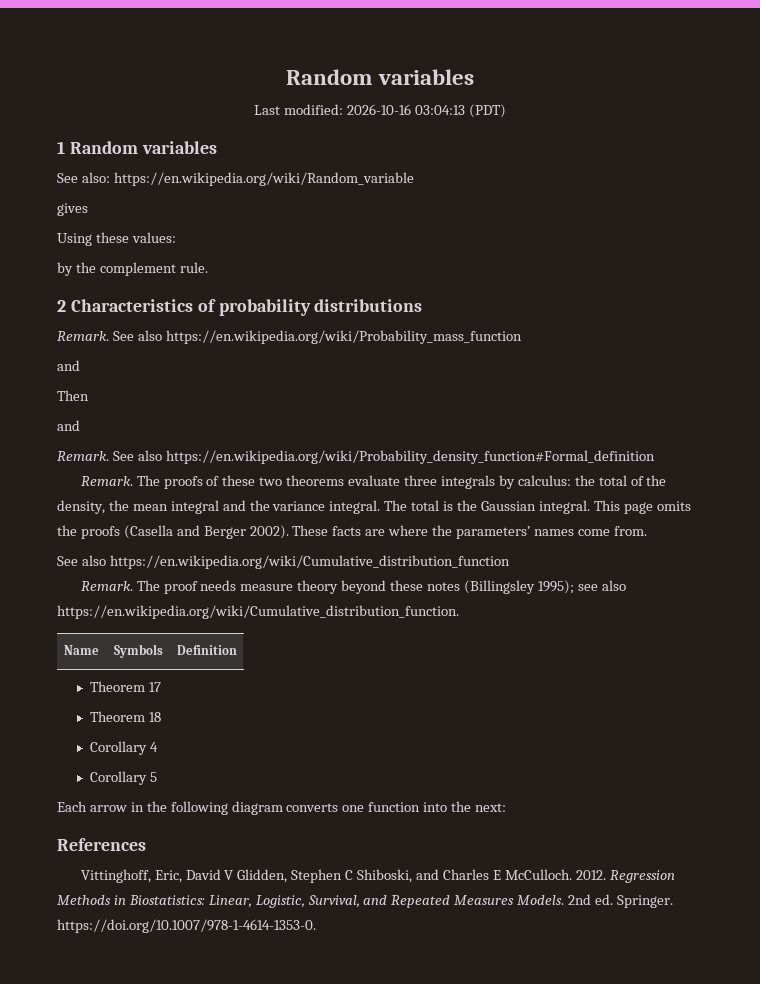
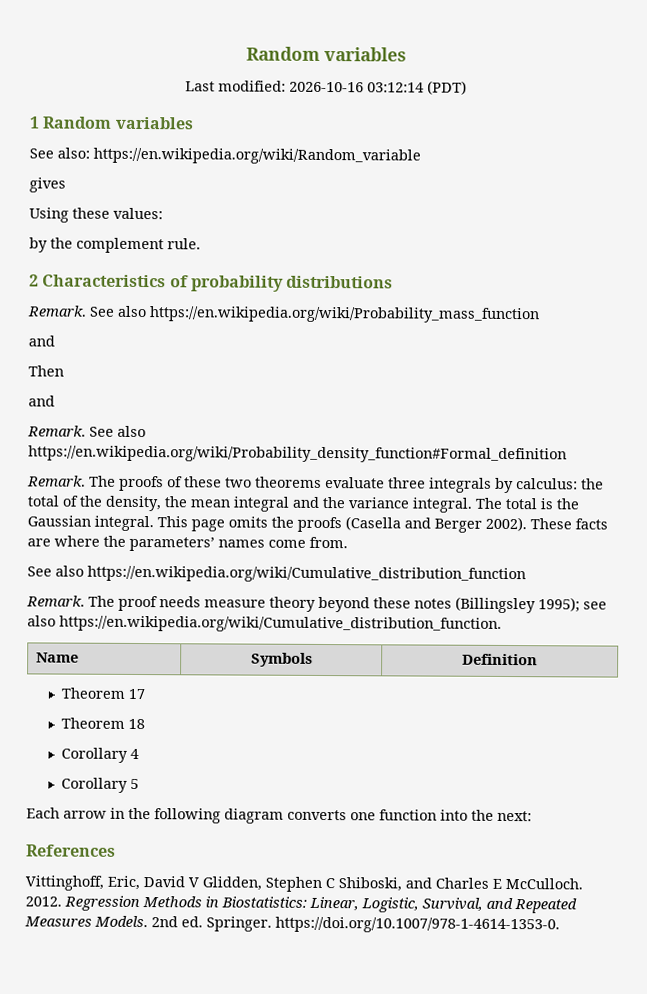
- Last modified: 2026-10-16 03:04:13 (PDT)
+ Last modified: 2026-10-16 03:12:14 (PDT)

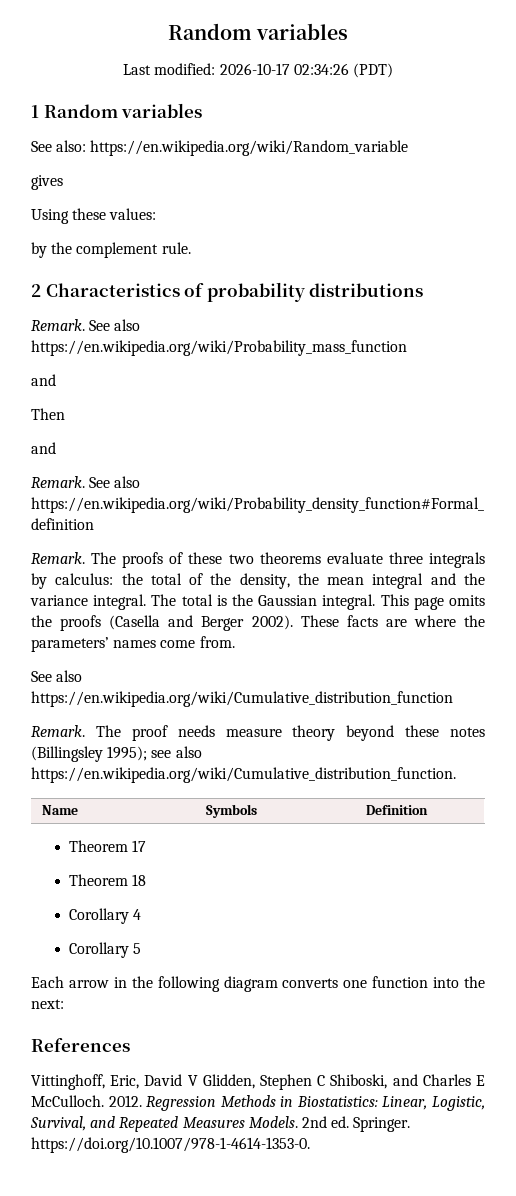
- Last modified: 2026-10-16 03:12:14 (PDT)
+ Last modified: 2026-10-17 02:34:26 (PDT)

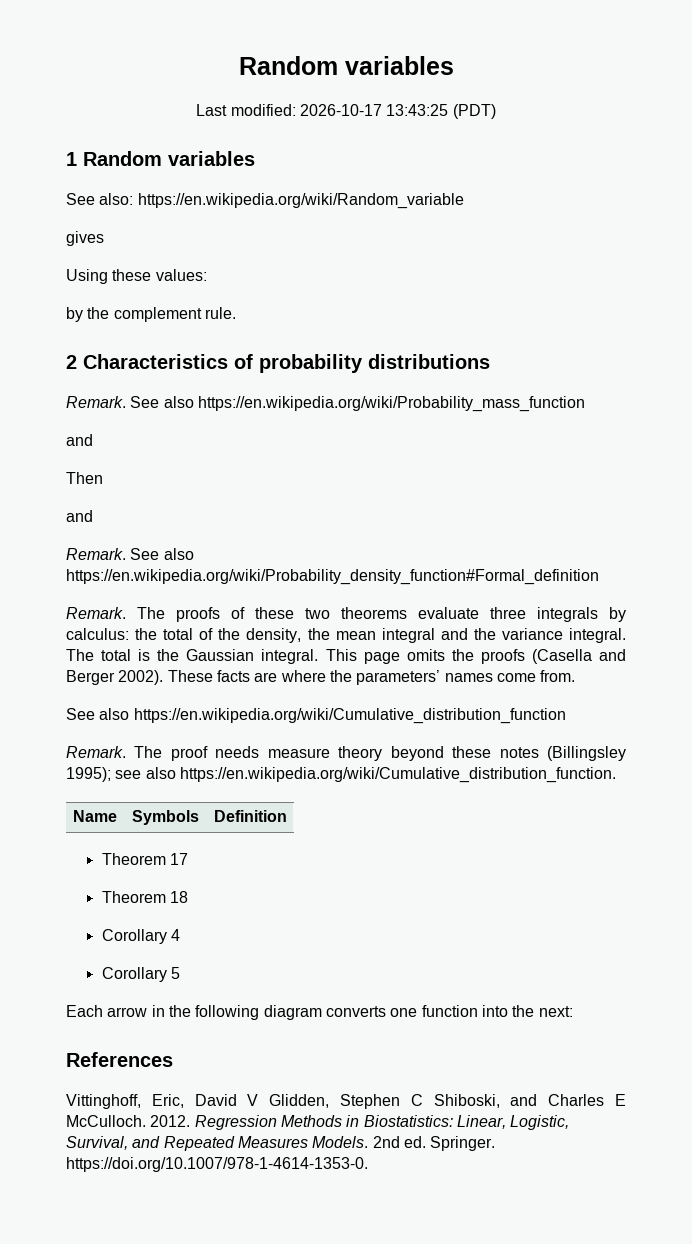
- Last modified: 2026-10-17 02:34:26 (PDT)
+ Last modified: 2026-10-17 13:43:25 (PDT)

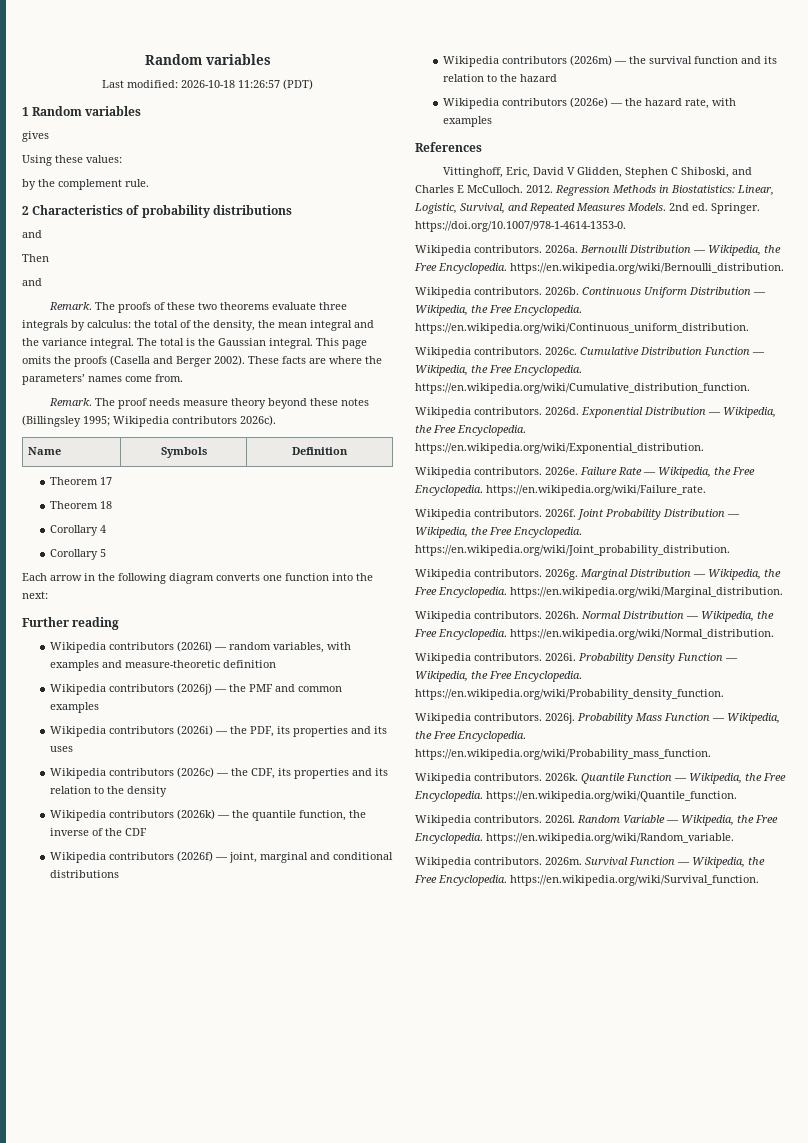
- Last modified: 2026-10-17 13:43:25 (PDT)
+ Last modified: 2026-10-18 11:26:57 (PDT)
- See also: https://en.wikipedia.org/wiki/Random_variable
- Remark. See also https://en.wikipedia.org/wiki/Probability_mass_function
- Remark. See also https://en.wikipedia.org/wiki/Probability_density_function#Formal_definition
- See also https://en.wikipedia.org/wiki/Cumulative_distribution_function
- The proof needs measure theory beyond these notes (Billingsley 1995); see also https://en.wikipedia.org/wiki/Cumulative_distribution_function.
+ The proof needs measure theory beyond these notes (Billingsley 1995; Wikipedia contributors 2026c).
+ Further reading
+ Wikipedia contributors (2026l) — random variables, with examples and measure-theoretic definition
+ Wikipedia contributors (2026j) — the PMF and common examples
+ Wikipedia contributors (2026i) — the PDF, its properties and its uses
+ Wikipedia contributors (2026c) — the CDF, its properties and its relation to the density
+ Wikipedia contributors (2026k) — the quantile function, the inverse of the CDF
+ Wikipedia contributors (2026f) — joint, marginal and conditional distributions
+ Wikipedia contributors (2026m) — the survival function and its relation to the hazard
+ Wikipedia contributors (2026e) — the hazard rate, with examples
+ Wikipedia contributors. 2026a. Bernoulli Distribution — Wikipedia, the Free Encyclopedia. https://en.wikipedia.org/wiki/Bernoulli_distribution.
+ Wikipedia contributors. 2026b. Continuous Uniform Distribution — Wikipedia, the Free Encyclopedia. https://en.wikipedia.org/wiki/Continuous_uniform_distribution.
+ Wikipedia contributors. 2026c. Cumulative Distribution Function — Wikipedia, the Free Encyclopedia. https://en.wikipedia.org/wiki/Cumulative_distribution_function.
+ Wikipedia contributors. 2026d. Exponential Distribution — Wikipedia, the Free Encyclopedia. https://en.wikipedia.org/wiki/Exponential_distribution.
+ Wikipedia contributors. 2026e. Failure Rate — Wikipedia, the Free Encyclopedia. https://en.wikipedia.org/wiki/Failure_rate.
+ Wikipedia contributors. 2026f. Joint Probability Distribution — Wikipedia, the Free Encyclopedia. https://en.wikipedia.org/wiki/Joint_probability_distribution.
+ Wikipedia contributors. 2026g. Marginal Distribution — Wikipedia, the Free Encyclopedia. https://en.wikipedia.org/wiki/Marginal_distribution.
+ Wikipedia contributors. 2026h. Normal Distribution — Wikipedia, the Free Encyclopedia. https://en.wikipedia.org/wiki/Normal_distribution.
+ Wikipedia contributors. 2026i. Probability Density Function — Wikipedia, the Free Encyclopedia. https://en.wikipedia.org/wiki/Probability_density_function.
+ Wikipedia contributors. 2026j. Probability Mass Function — Wikipedia, the Free Encyclopedia. https://en.wikipedia.org/wiki/Probability_mass_function.
+ Wikipedia contributors. 2026k. Quantile Function — Wikipedia, the Free Encyclopedia. https://en.wikipedia.org/wiki/Quantile_function.
+ Wikipedia contributors. 2026l. Random Variable — Wikipedia, the Free Encyclopedia. https://en.wikipedia.org/wiki/Random_variable.
+ Wikipedia contributors. 2026m. Survival Function — Wikipedia, the Free Encyclopedia. https://en.wikipedia.org/wiki/Survival_function.

